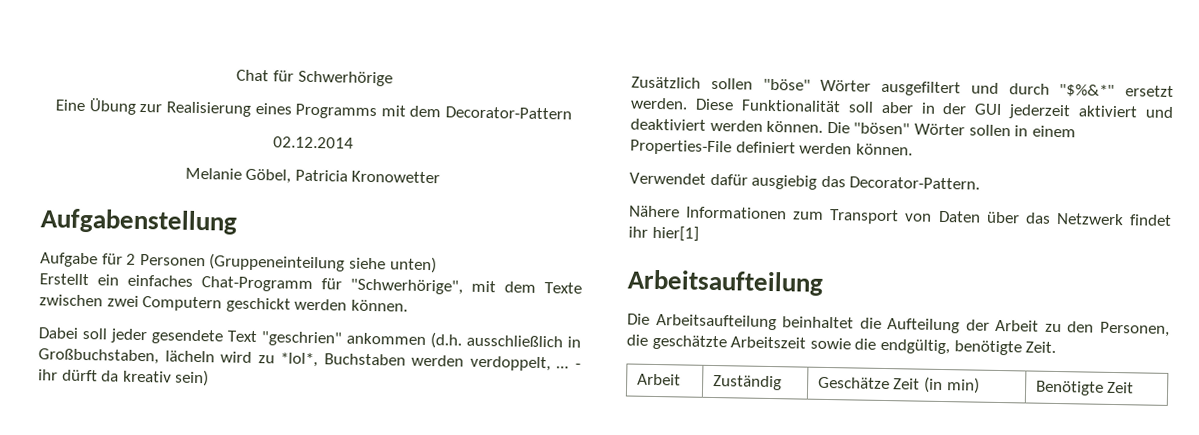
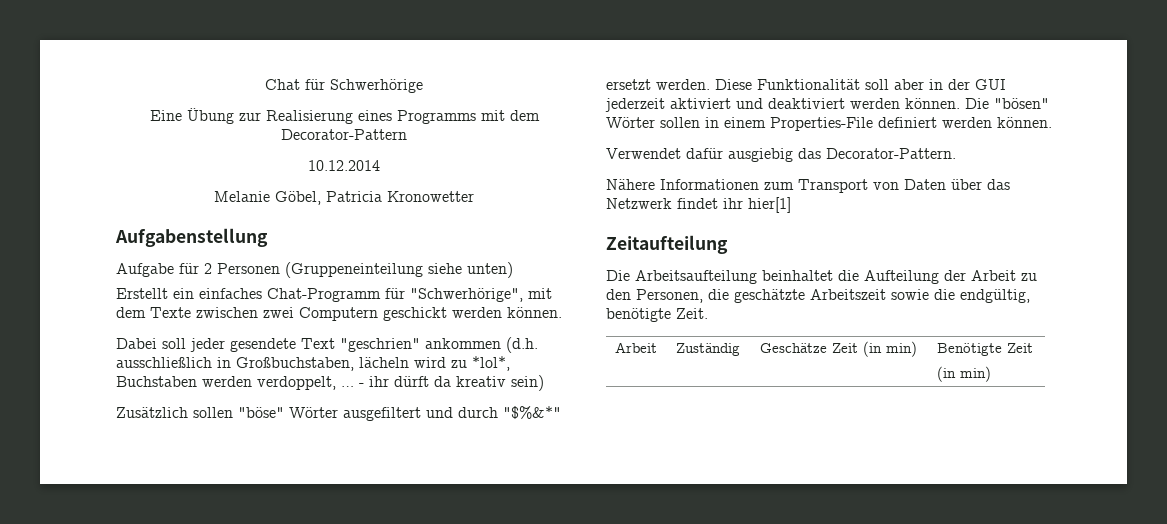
- 02.12.2014
+ 10.12.2014
  Nähere Informationen zum Transport von Daten über das Netzwerk findet ihr hier[1]
- Arbeitsaufteilung
+ Zeitaufteilung
  Arbeit | Zuständig | Geschätze Zeit (in min) | Benötigte Zeit
+ (in min)

